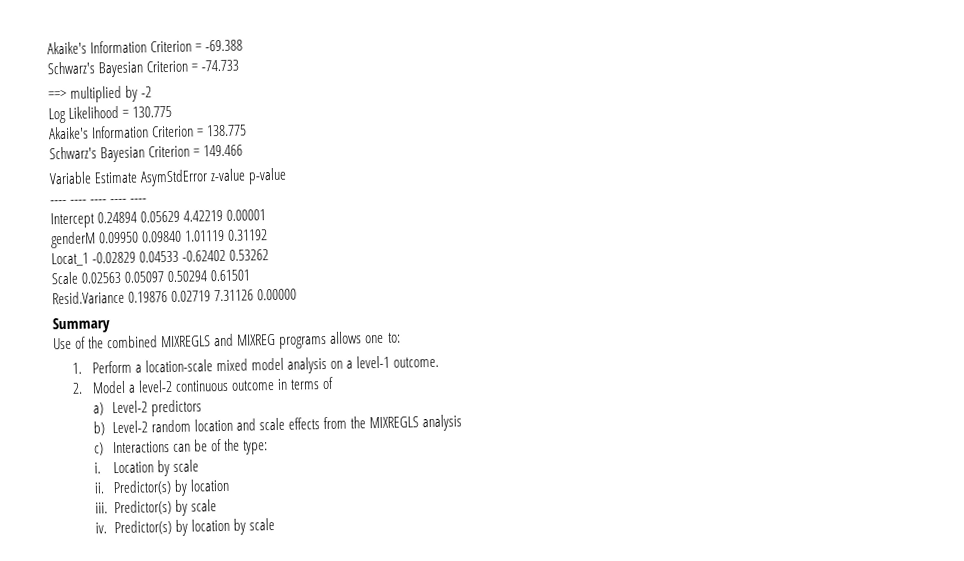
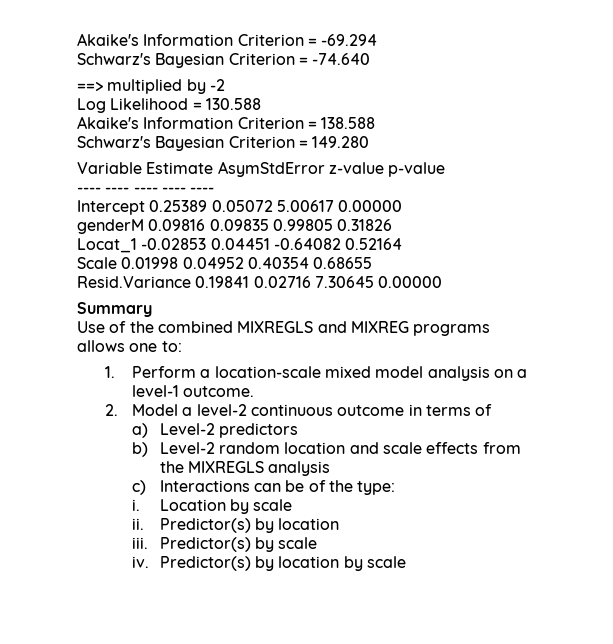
- Akaike's Information Criterion = -69.388
- Schwarz's Bayesian Criterion = -74.733
+ Akaike's Information Criterion = -69.294
+ Schwarz's Bayesian Criterion = -74.640
- Log Likelihood = 130.775
- Akaike's Information Criterion = 138.775
- Schwarz's Bayesian Criterion = 149.466
+ Log Likelihood = 130.588
+ Akaike's Information Criterion = 138.588
+ Schwarz's Bayesian Criterion = 149.280
- Intercept 0.24894 0.05629 4.42219 0.00001
- genderM 0.09950 0.09840 1.01119 0.31192
- Locat_1 -0.02829 0.04533 -0.62402 0.53262
- Scale 0.02563 0.05097 0.50294 0.61501
- Resid.Variance 0.19876 0.02719 7.31126 0.00000
+ Intercept 0.25389 0.05072 5.00617 0.00000
+ genderM 0.09816 0.09835 0.99805 0.31826
+ Locat_1 -0.02853 0.04451 -0.64082 0.52164
+ Scale 0.01998 0.04952 0.40354 0.68655
+ Resid.Variance 0.19841 0.02716 7.30645 0.00000

